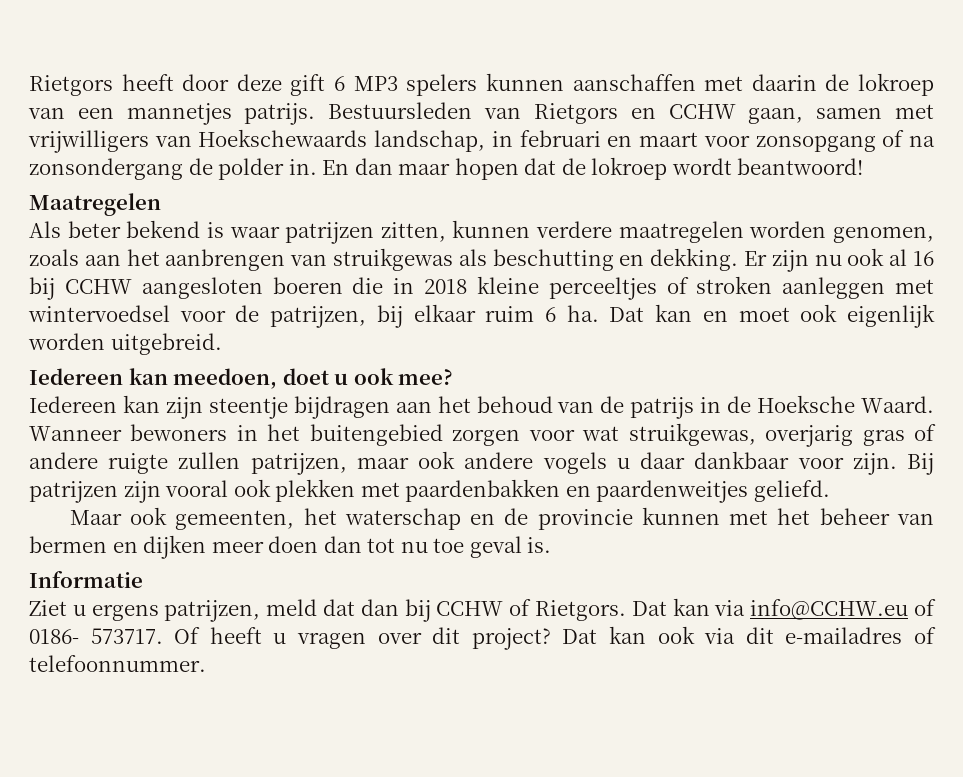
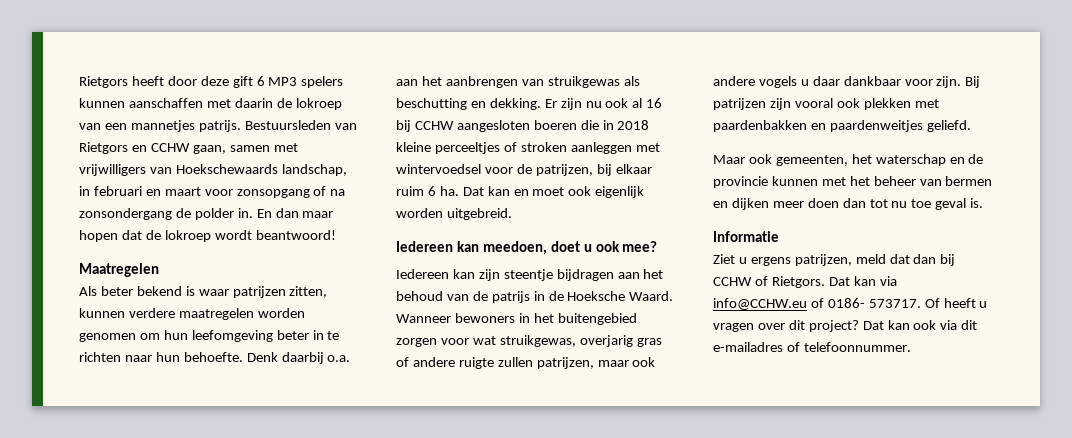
- Als beter bekend is waar patrijzen zitten, kunnen verdere maatregelen worden genomen, zoals aan het aanbrengen van struikgewas als beschutting en dekking.
+ Als beter bekend is waar patrijzen zitten, kunnen verdere maatregelen worden genomen om hun leefomgeving beter in te richten naar hun behoefte. Denk daarbij o.a. aan het aanbrengen van struikgewas als beschutting en dekking.

